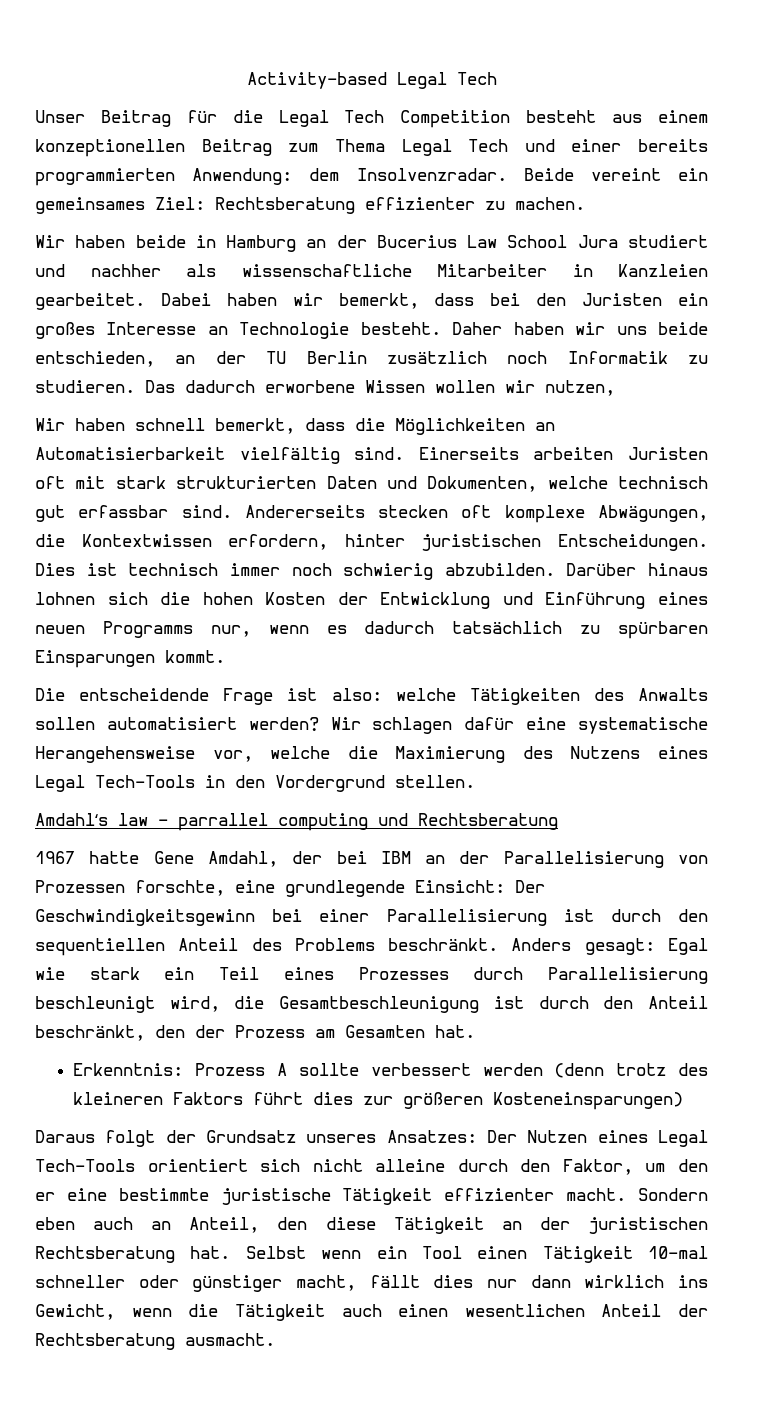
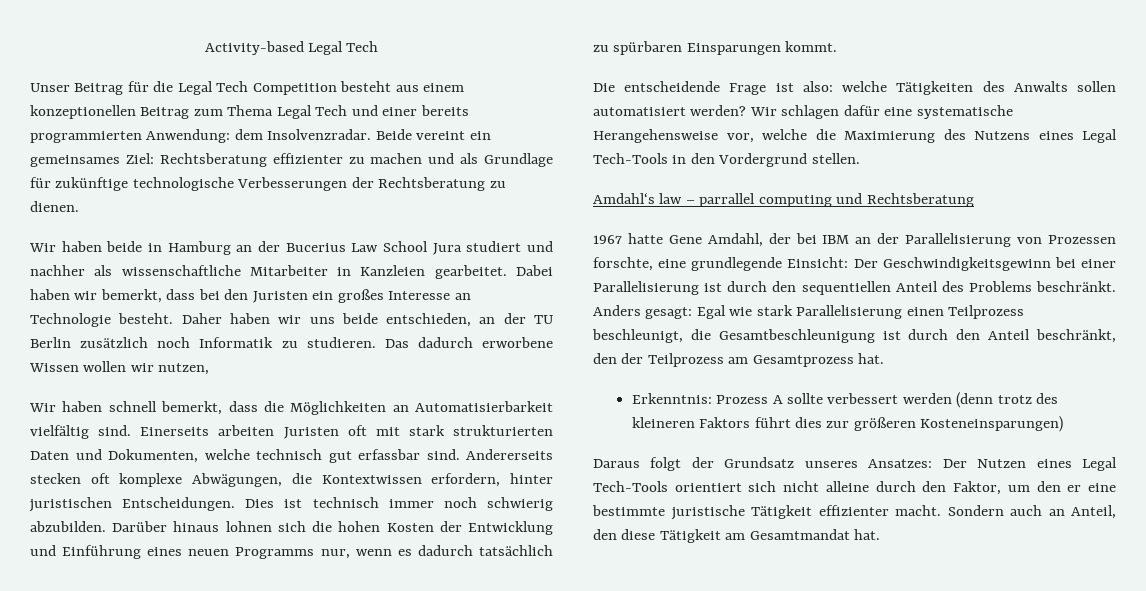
- Beide vereint ein gemeinsames Ziel: Rechtsberatung effizienter zu machen.
+ Beide vereint ein gemeinsames Ziel: Rechtsberatung effizienter zu machen und als Grundlage für zukünftige technologische Verbesserungen der Rechtsberatung zu dienen.
- Anders gesagt: Egal wie stark ein Teil eines Prozesses durch Parallelisierung beschleunigt wird, die Gesamtbeschleunigung ist durch den Anteil beschränkt, den der Prozess am Gesamten hat.
+ Anders gesagt: Egal wie stark Parallelisierung einen Teilprozess beschleunigt, die Gesamtbeschleunigung ist durch den Anteil beschränkt, den der Teilprozess am Gesamtprozess hat.
- Sondern eben auch an Anteil, den diese Tätigkeit an der juristischen Rechtsberatung hat. Selbst wenn ein Tool einen Tätigkeit 10-mal schneller oder günstiger macht, fällt dies nur dann wirklich ins Gewicht, wenn die Tätigkeit auch einen wesentlichen Anteil der Rechtsberatung ausmacht.
+ Sondern auch an Anteil, den diese Tätigkeit am Gesamtmandat hat.

